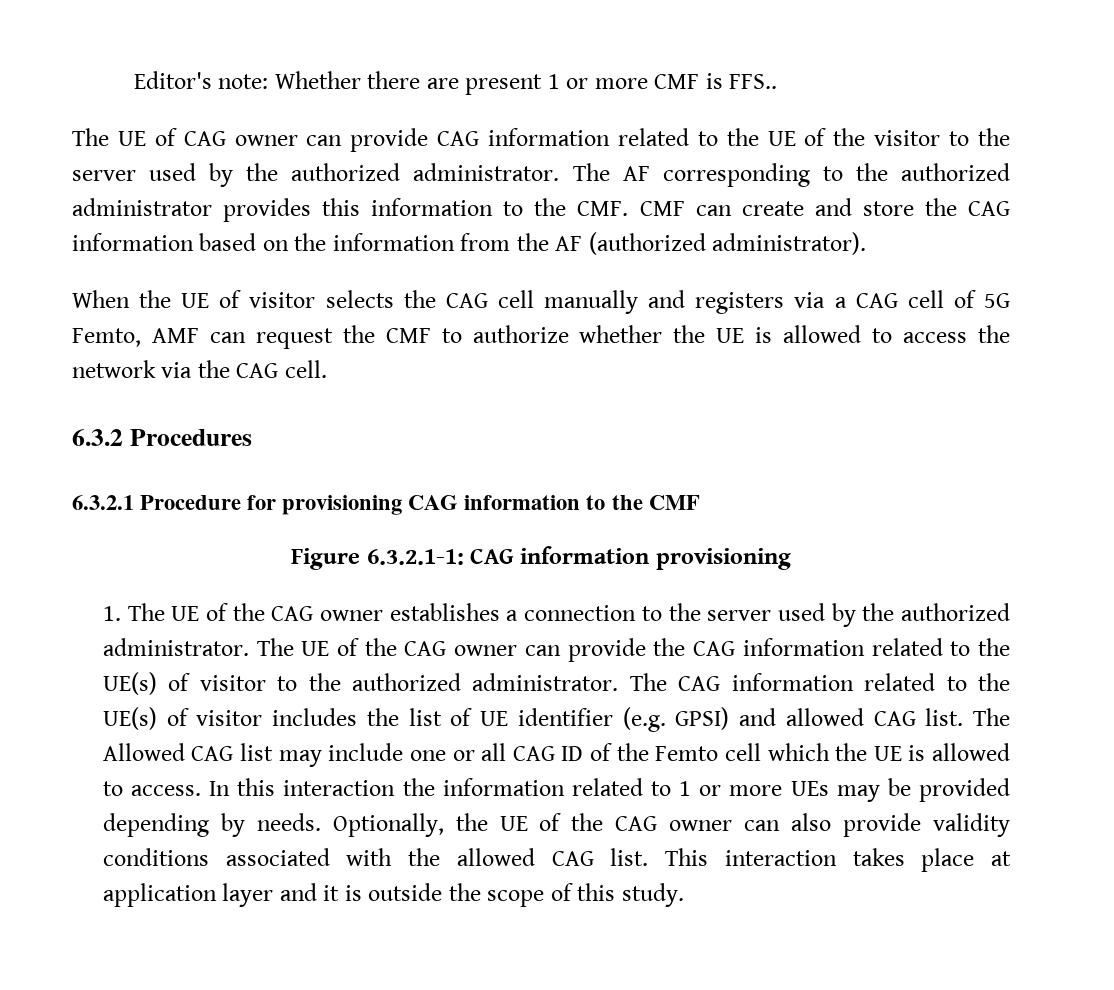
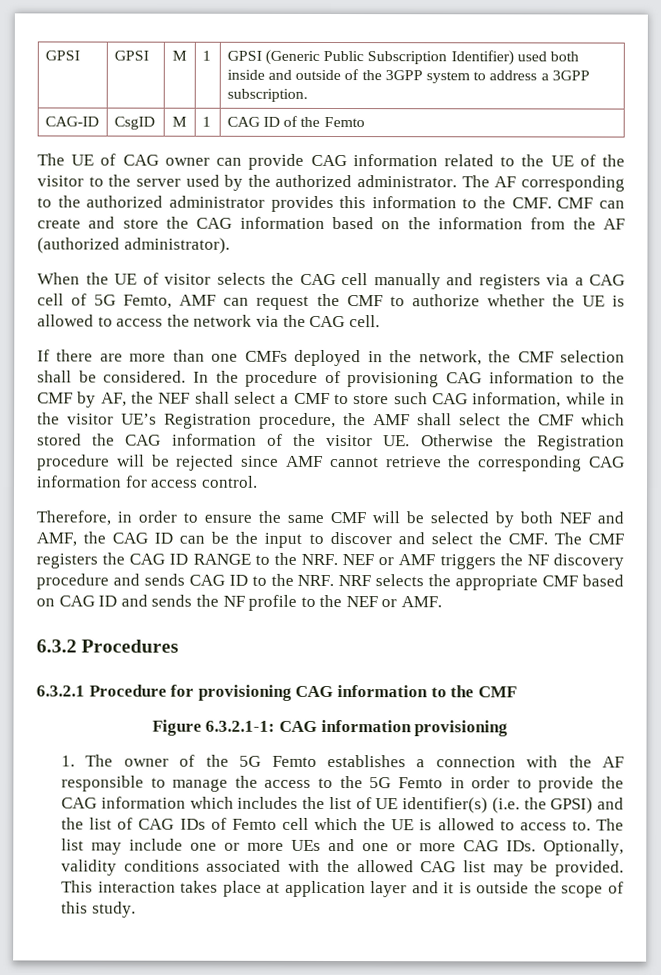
- Editor's note: Whether there are present 1 or more CMF is FFS..
+ GPSI | GPSI | M | 1 | GPSI (Generic Public Subscription Identifier) used both inside and outside of the 3GPP system to address a 3GPP subscription.
+ CAG-ID | CsgID | M | 1 | CAG ID of the Femto
+ If there are more than one CMFs deployed in the network, the CMF selection shall be considered. In the procedure of provisioning CAG information to the CMF by AF, the NEF shall select a CMF to store such CAG information, while in the visitor UE’s Registration procedure, the AMF shall select the CMF which stored the CAG information of the visitor UE. Otherwise the Registration procedure will be rejected since AMF cannot retrieve the corresponding CAG information for access control.
+ Therefore, in order to ensure the same CMF will be selected by both NEF and AMF, the CAG ID can be the input to discover and select the CMF. The CMF registers the CAG ID RANGE to the NRF. NEF or AMF triggers the NF discovery procedure and sends CAG ID to the NRF. NRF selects the appropriate CMF based on CAG ID and sends the NF profile to the NEF or AMF.
- 1. The UE of the CAG owner establishes a connection to the server used by the authorized administrator. The UE of the CAG owner can provide the CAG information related to the UE(s) of visitor to the authorized administrator. The CAG information related to the UE(s) of visitor includes the list of UE identifier (e.g. GPSI) and allowed CAG list. The Allowed CAG list may include one or all CAG ID of the Femto cell which the UE is allowed to access. In this interaction the information related to 1 or more UEs may be provided depending by needs. Optionally, the UE of the CAG owner can also provide validity conditions associated with the allowed CAG list.
+ 1. The owner of the 5G Femto establishes a connection with the AF responsible to manage the access to the 5G Femto in order to provide the CAG information which includes the list of UE identifier(s) (i.e. the GPSI) and the list of CAG IDs of Femto cell which the UE is allowed to access to. The list may include one or more UEs and one or more CAG IDs. Optionally, validity conditions associated with the allowed CAG list may be provided.

